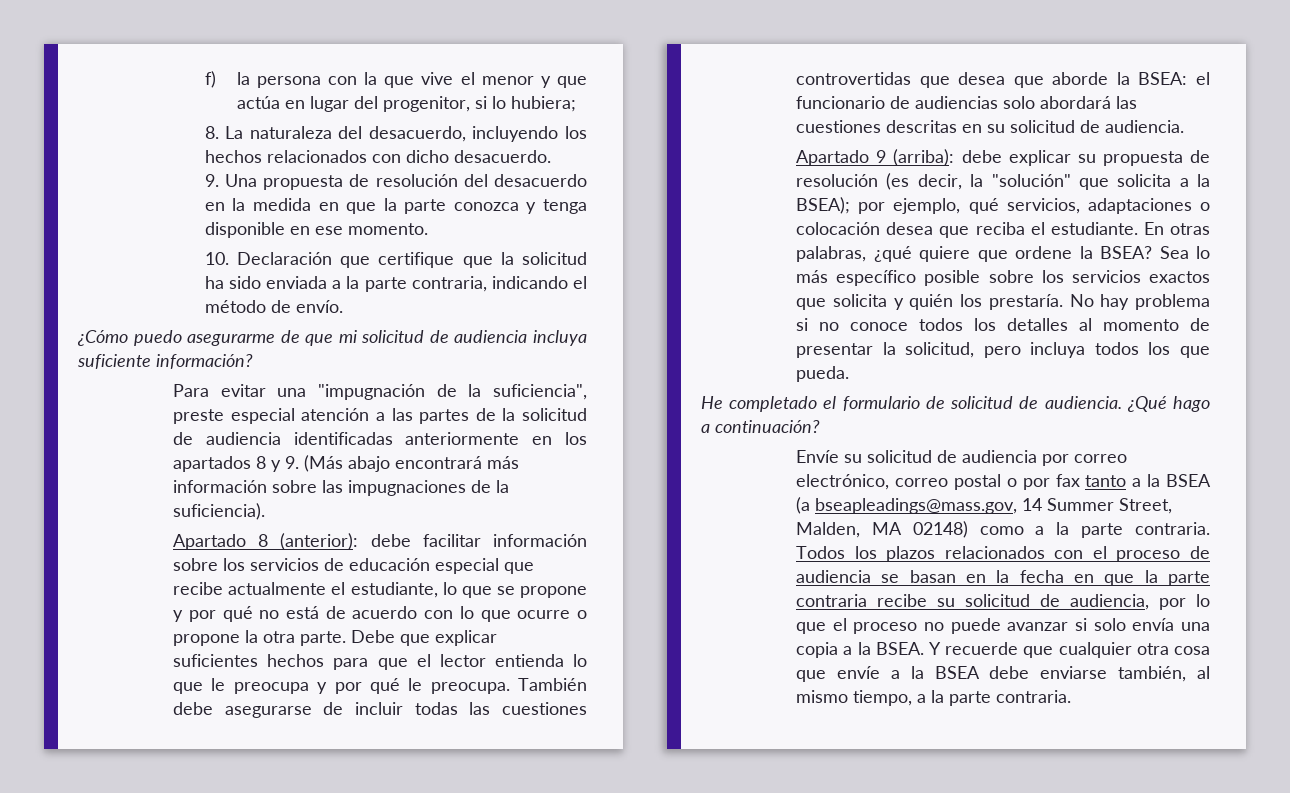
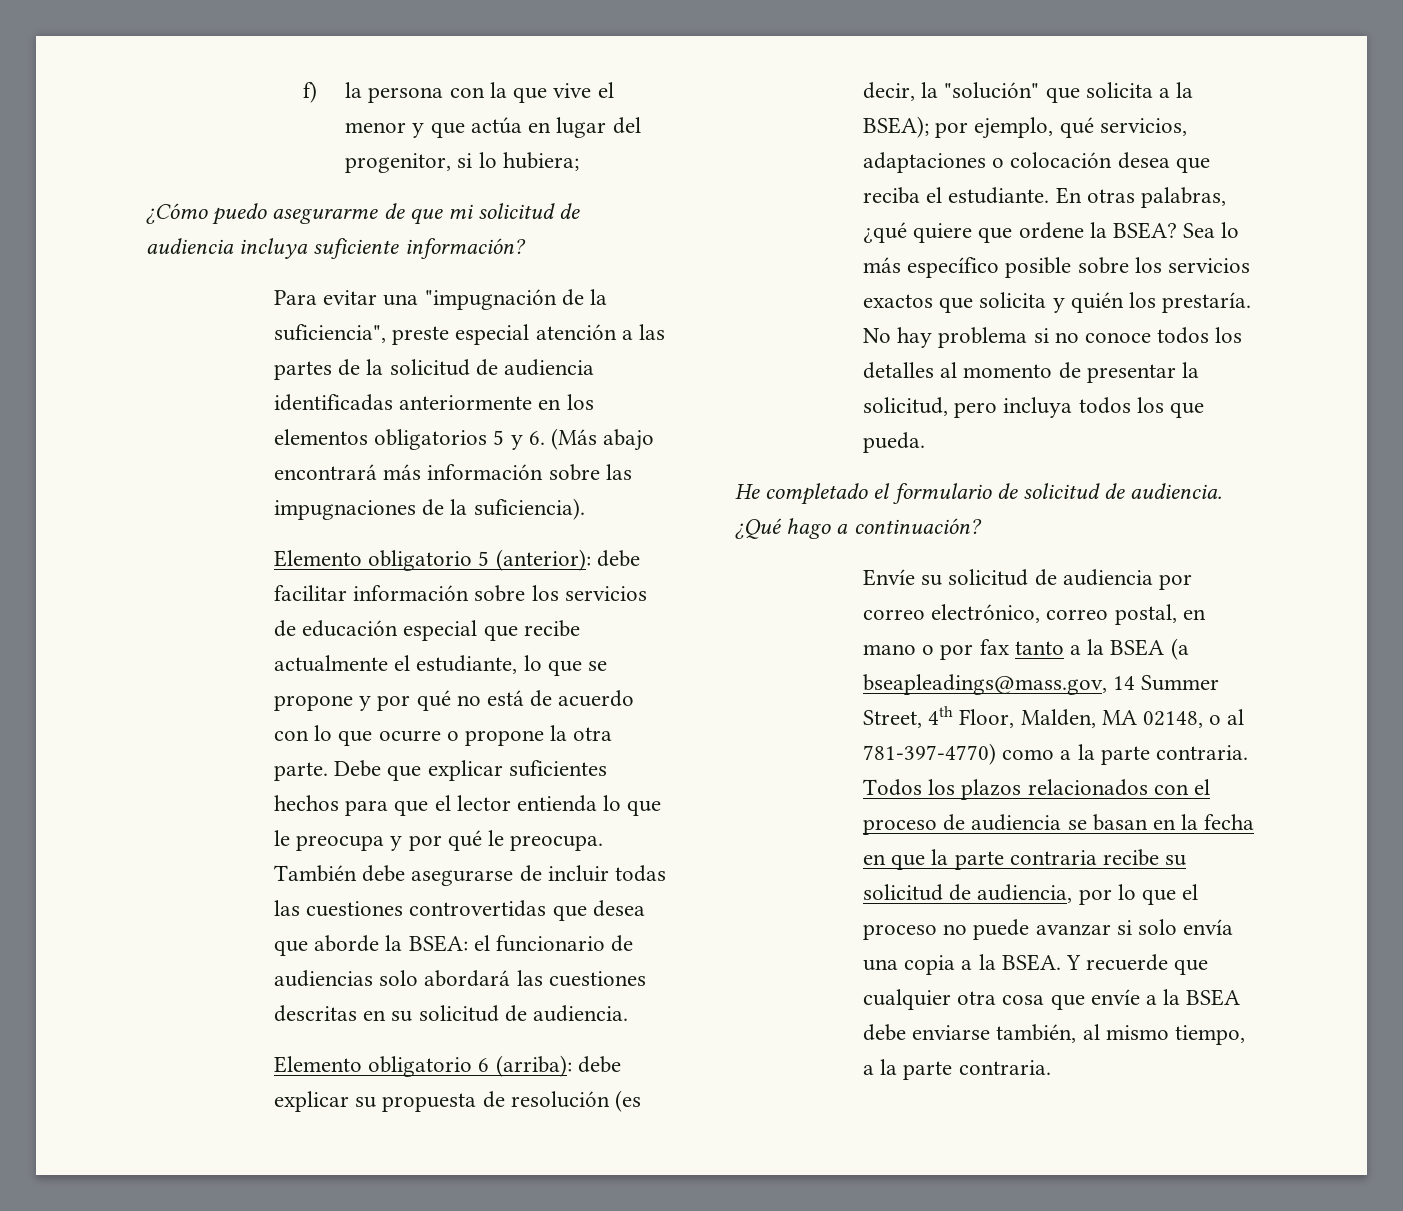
- 8. La naturaleza del desacuerdo, incluyendo los hechos relacionados con dicho desacuerdo.
- 9. Una propuesta de resolución del desacuerdo en la medida en que la parte conozca y tenga disponible en ese momento.
- 10. Declaración que certifique que la solicitud ha sido enviada a la parte contraria, indicando el método de envío.
- Para evitar una "impugnación de la suficiencia", preste especial atención a las partes de la solicitud de audiencia identificadas anteriormente en los apartados 8 y 9. (Más abajo encontrará más información sobre las impugnaciones de la suficiencia).
+ Para evitar una "impugnación de la suficiencia", preste especial atención a las partes de la solicitud de audiencia identificadas anteriormente en los elementos obligatorios 5 y 6. (Más abajo encontrará más información sobre las impugnaciones de la suficiencia).
- Apartado 8 (anterior): debe facilitar información sobre los servicios de educación especial que recibe actualmente el estudiante, lo que se propone y por qué no está de acuerdo con lo que ocurre o propone la otra parte.
+ Elemento obligatorio 5 (anterior): debe facilitar información sobre los servicios de educación especial que recibe actualmente el estudiante, lo que se propone y por qué no está de acuerdo con lo que ocurre o propone la otra parte.
- Apartado 9 (arriba): debe explicar su propuesta de resolución (es decir, la "solución" que solicita a la BSEA); por ejemplo, qué servicios, adaptaciones o colocación desea que reciba el estudiante.
+ Elemento obligatorio 6 (arriba): debe explicar su propuesta de resolución (es decir, la "solución" que solicita a la BSEA); por ejemplo, qué servicios, adaptaciones o colocación desea que reciba el estudiante.
- Envíe su solicitud de audiencia por correo electrónico, correo postal o por fax tanto a la BSEA (a bseapleadings@mass.gov, 14 Summer Street, Malden, MA 02148) como a la parte contraria.
+ Envíe su solicitud de audiencia por correo electrónico, correo postal, en mano o por fax tanto a la BSEA (a bseapleadings@mass.gov, 14 Summer Street, 4th Floor, Malden, MA 02148, o al 781-397-4770) como a la parte contraria.

